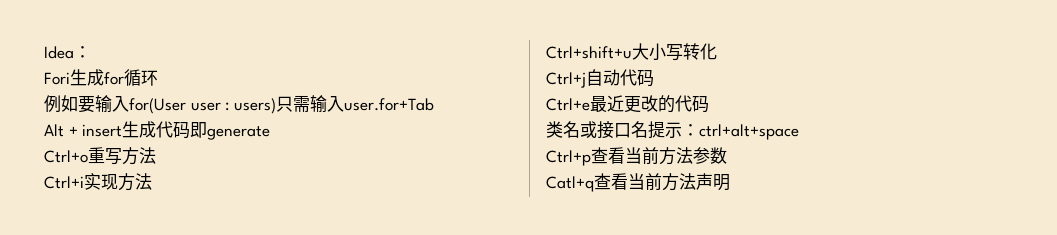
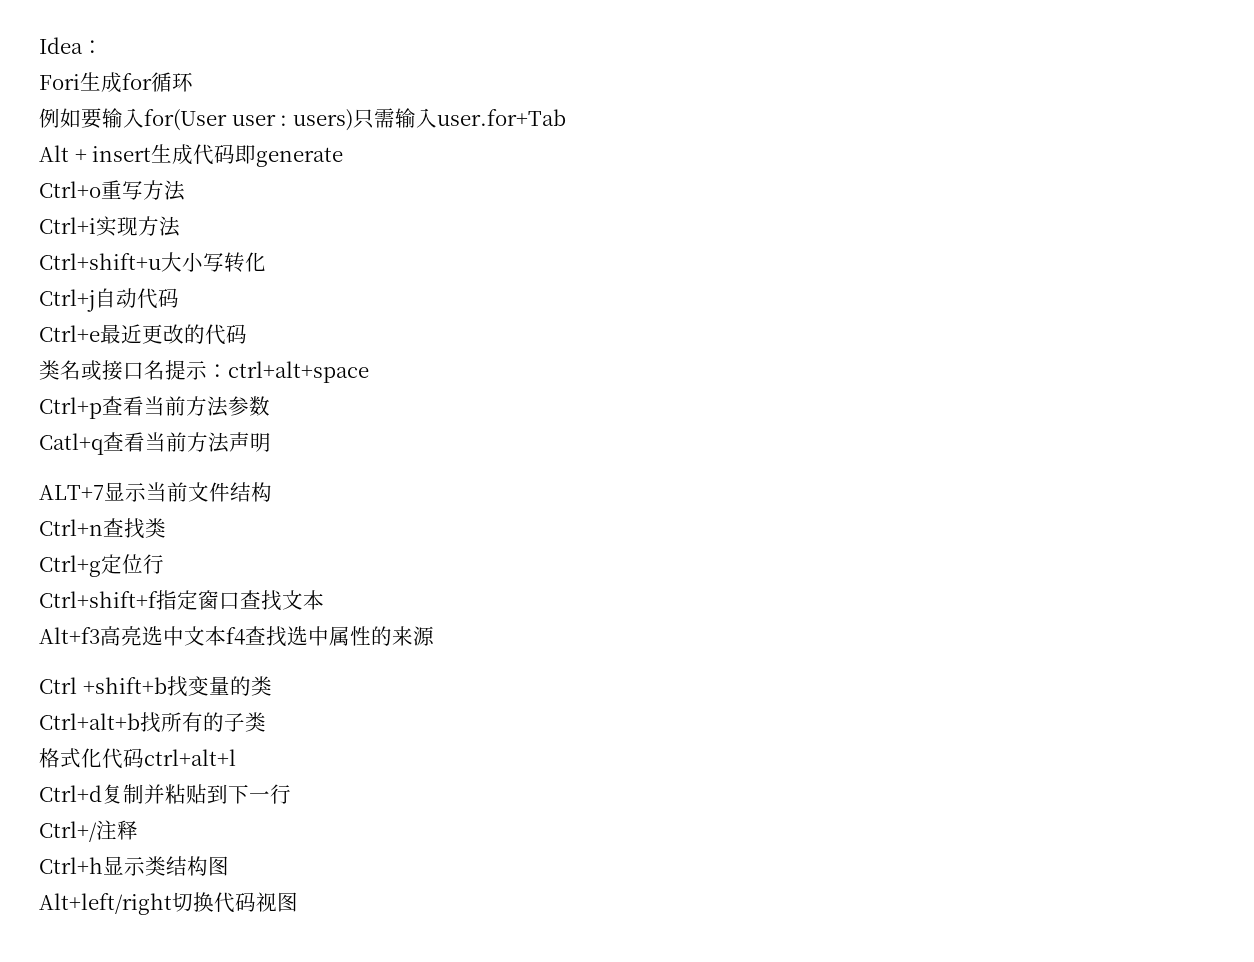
+ ALT+7显示当前文件结构
+ Ctrl+n查找类
+ Ctrl+g定位行
+ Ctrl+shift+f指定窗口查找文本
+ Alt+f3高亮选中文本f4查找选中属性的来源
+ Ctrl +shift+b找变量的类
+ Ctrl+alt+b找所有的子类
+ 格式化代码ctrl+alt+l
+ Ctrl+d复制并粘贴到下一行
+ Ctrl+/注释
+ Ctrl+h显示类结构图
+ Alt+left/right切换代码视图

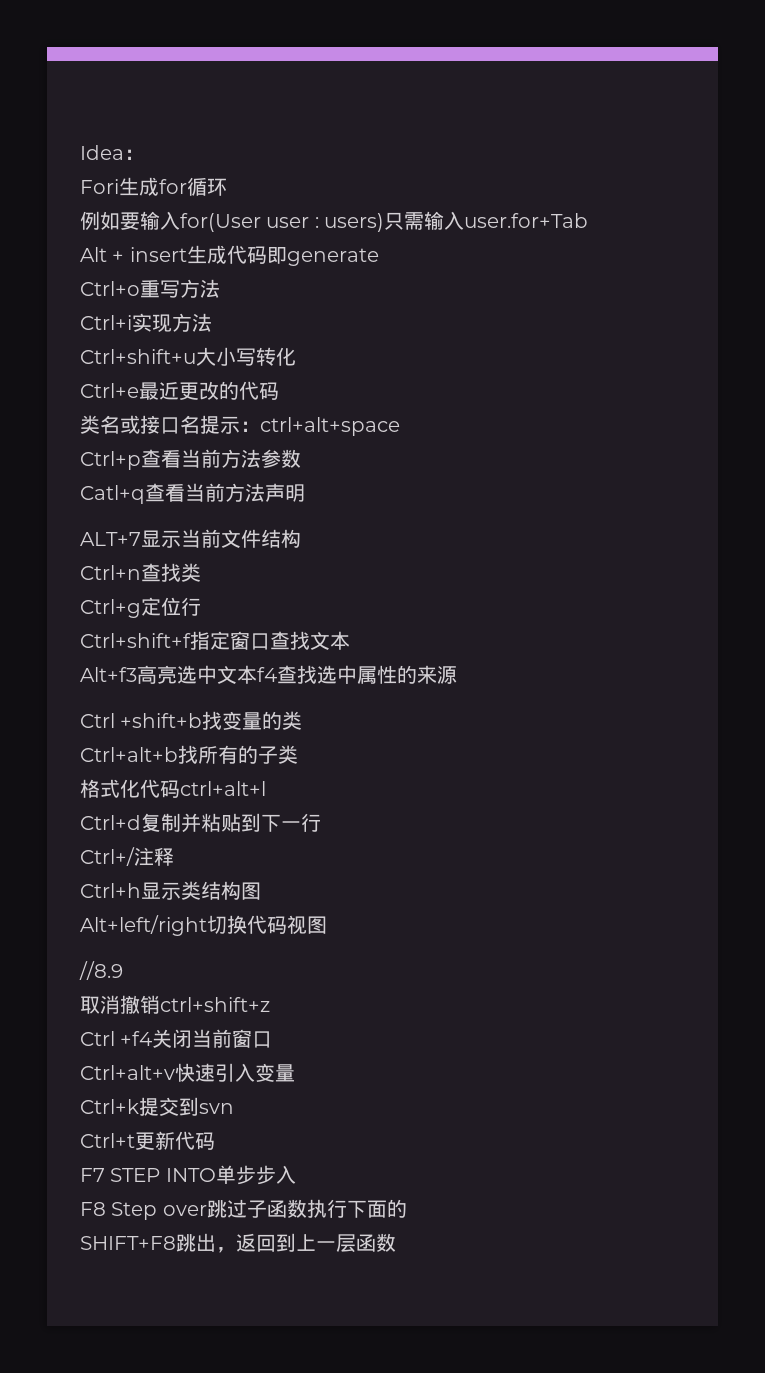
- Ctrl+j自动代码
+ //8.9
+ 取消撤销ctrl+shift+z
+ Ctrl +f4关闭当前窗口
+ Ctrl+alt+v快速引入变量
+ Ctrl+k提交到svn
+ Ctrl+t更新代码
+ F7 STEP INTO单步步入
+ F8 Step over跳过子函数执行下面的
+ SHIFT+F8跳出，返回到上一层函数

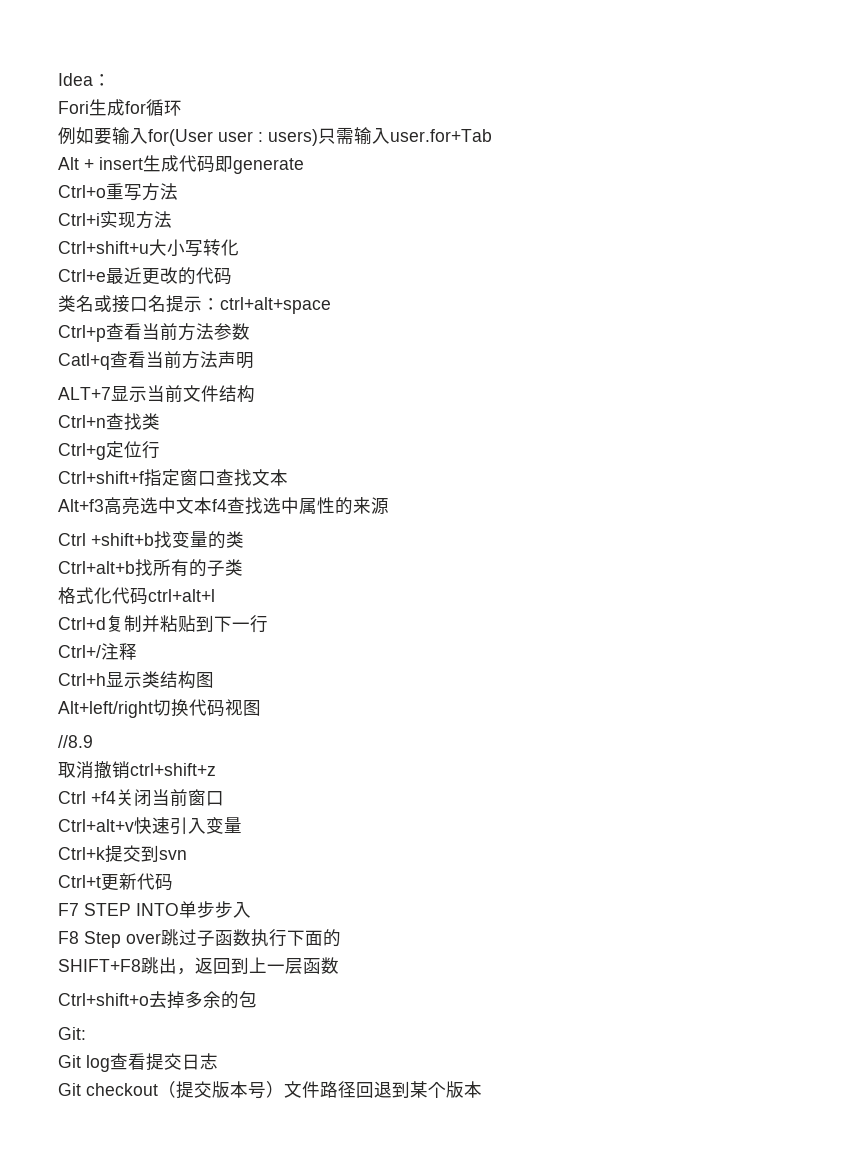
+ Ctrl+shift+o去掉多余的包
+ Git:
+ Git log查看提交日志
+ Git checkout（提交版本号）文件路径回退到某个版本

